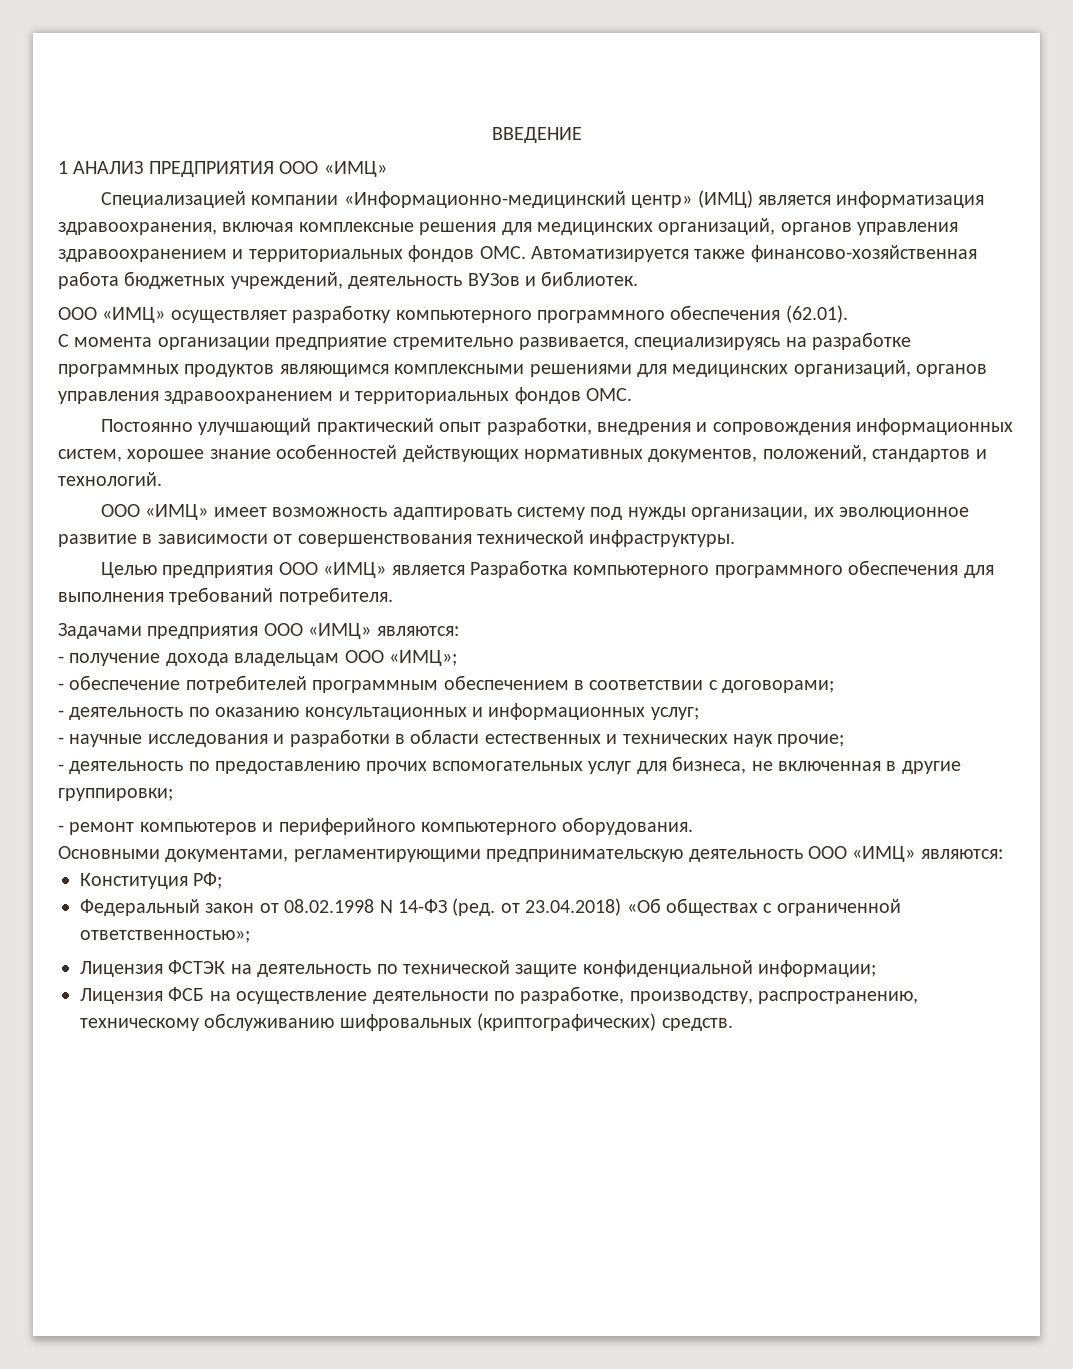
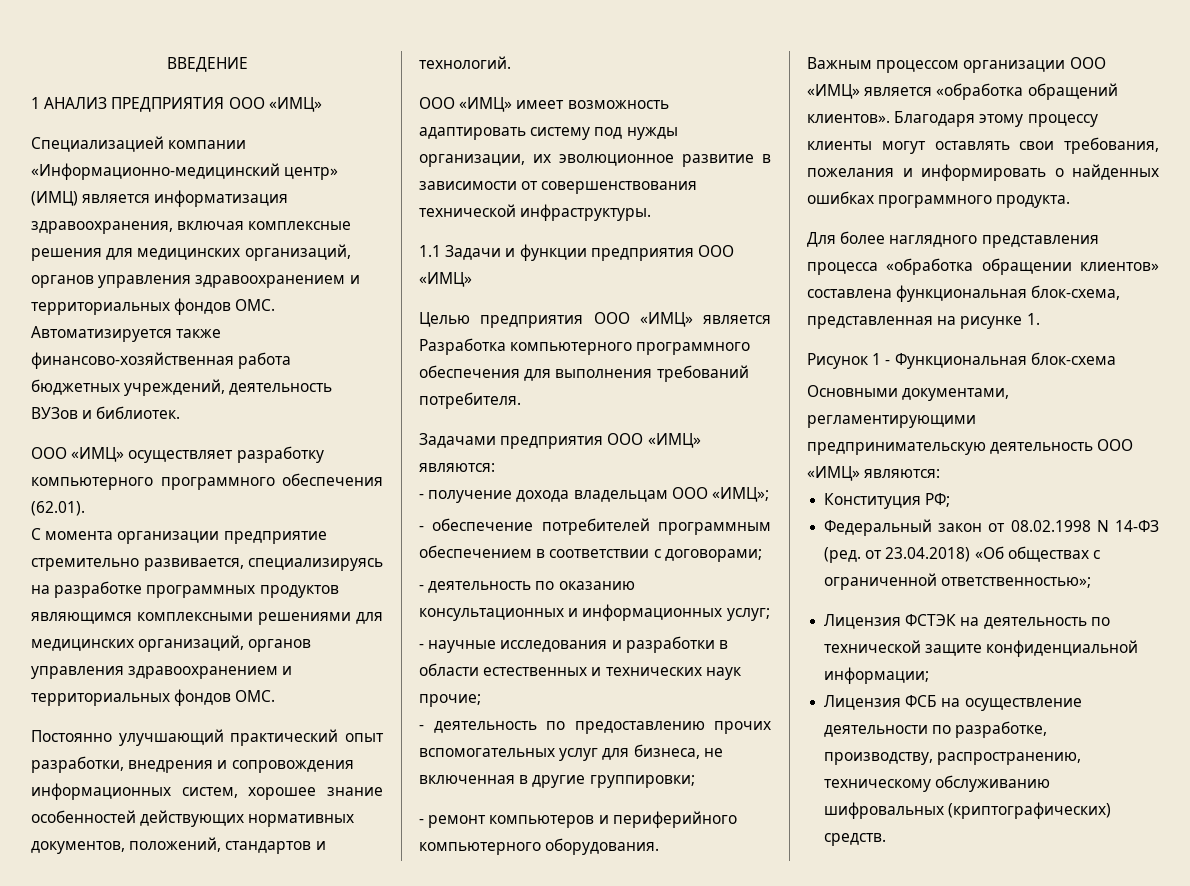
+ 1.1 Задачи и функции предприятия ООО «ИМЦ»
+ Важным процессом организации ООО «ИМЦ» является «обработка обращений клиентов». Благодаря этому процессу клиенты могут оставлять свои требования, пожелания и информировать о найденных ошибках программного продукта.
+ Для более наглядного представления процесса «обработка обращении клиентов» составлена функциональная блок-схема, представленная на рисунке 1.
+ Рисунок 1 - Функциональная блок-схема

